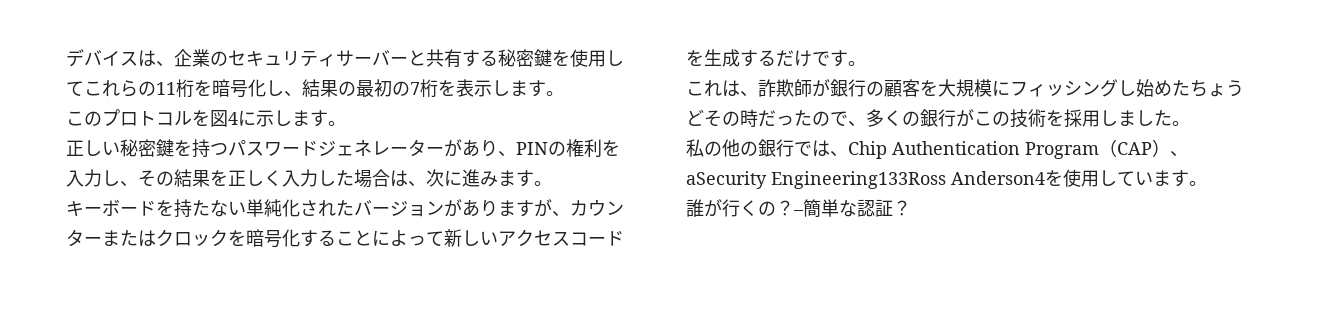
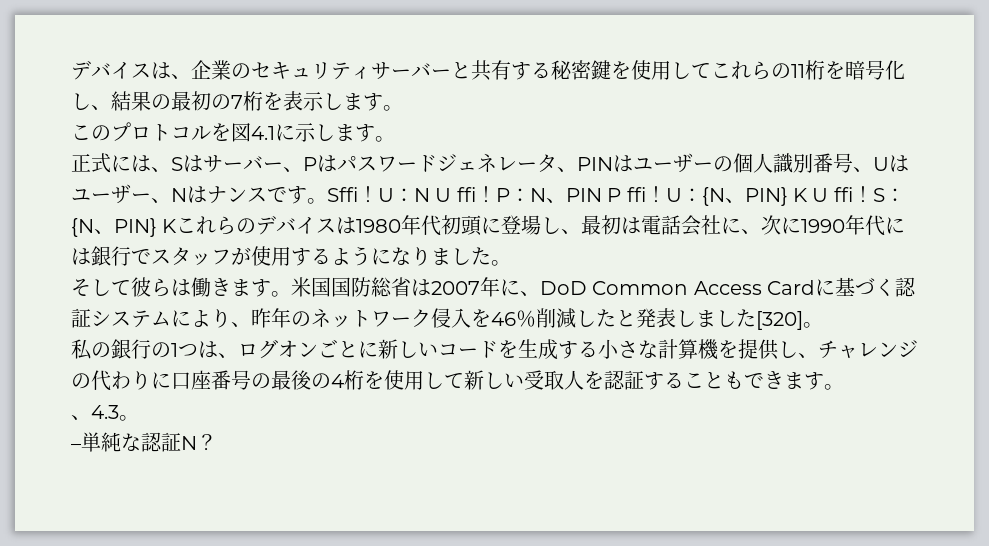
- このプロトコルを図4に示します。
+ このプロトコルを図4.1に示します。
- 正しい秘密鍵を持つパスワードジェネレーターがあり、PINの権利を入力し、その結果を正しく入力した場合は、次に進みます。
- キーボードを持たない単純化されたバージョンがありますが、カウンターまたはクロックを暗号化することによって新しいアクセスコードを生成するだけです。
- これは、詐欺師が銀行の顧客を大規模にフィッシングし始めたちょうどその時だったので、多くの銀行がこの技術を採用しました。
- 私の他の銀行では、Chip Authentication Program（CAP）、aSecurity Engineering133Ross Anderson4を使用しています。
- 誰が行くの？–簡単な認証？
+ 正式には、Sはサーバー、Pはパスワードジェネレータ、PINはユーザーの個人識別番号、Uはユーザー、Nはナンスです。Sffi！U：N U ffi！P：N、PIN P ffi！U：{N、PIN} K U ffi！S：{N、PIN} Kこれらのデバイスは1980年代初頭に登場し、最初は電話会社に、次に1990年代には銀行でスタッフが使用するようになりました。
+ そして彼らは働きます。米国国防総省は2007年に、DoD Common Access Cardに基づく認証システムにより、昨年のネットワーク侵入を46％削減したと発表しました[320]。
+ 私の銀行の1つは、ログオンごとに新しいコードを生成する小さな計算機を提供し、チャレンジの代わりに口座番号の最後の4桁を使用して新しい受取人を認証することもできます。
+ 、4.3。
+ –単純な認証N？

